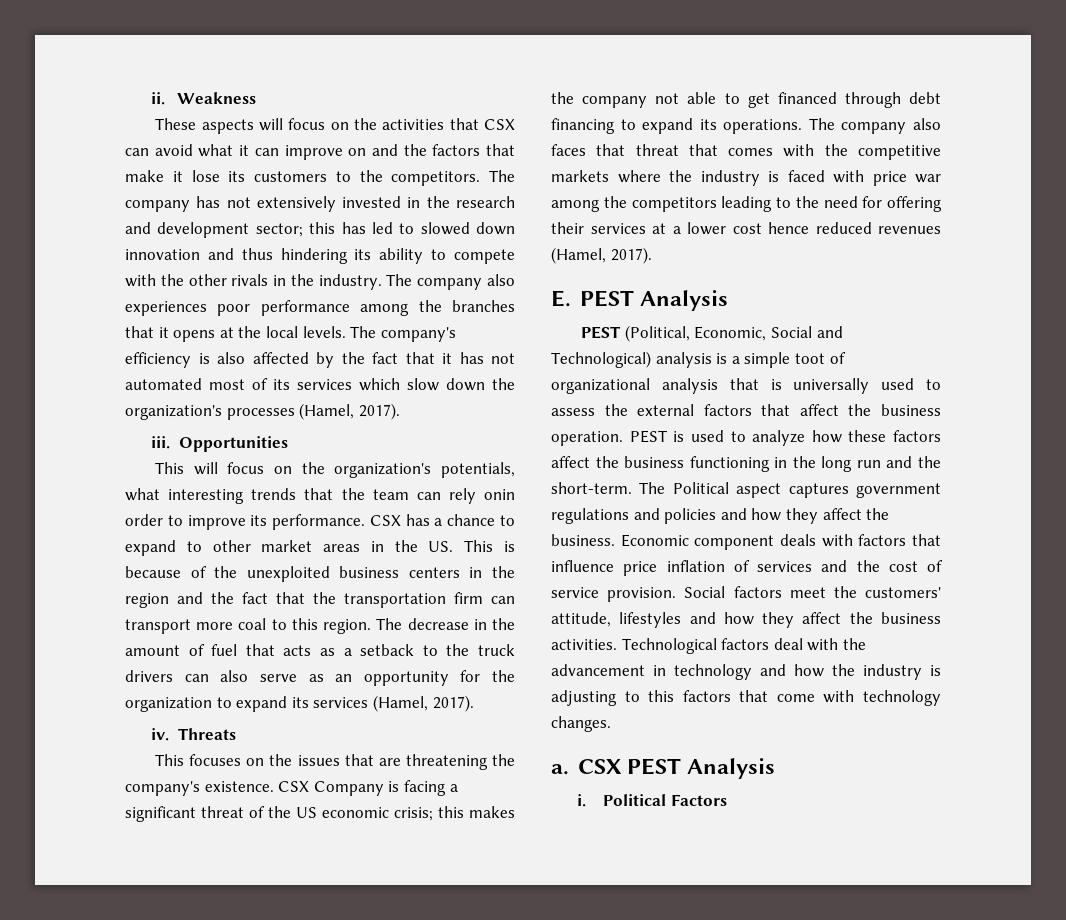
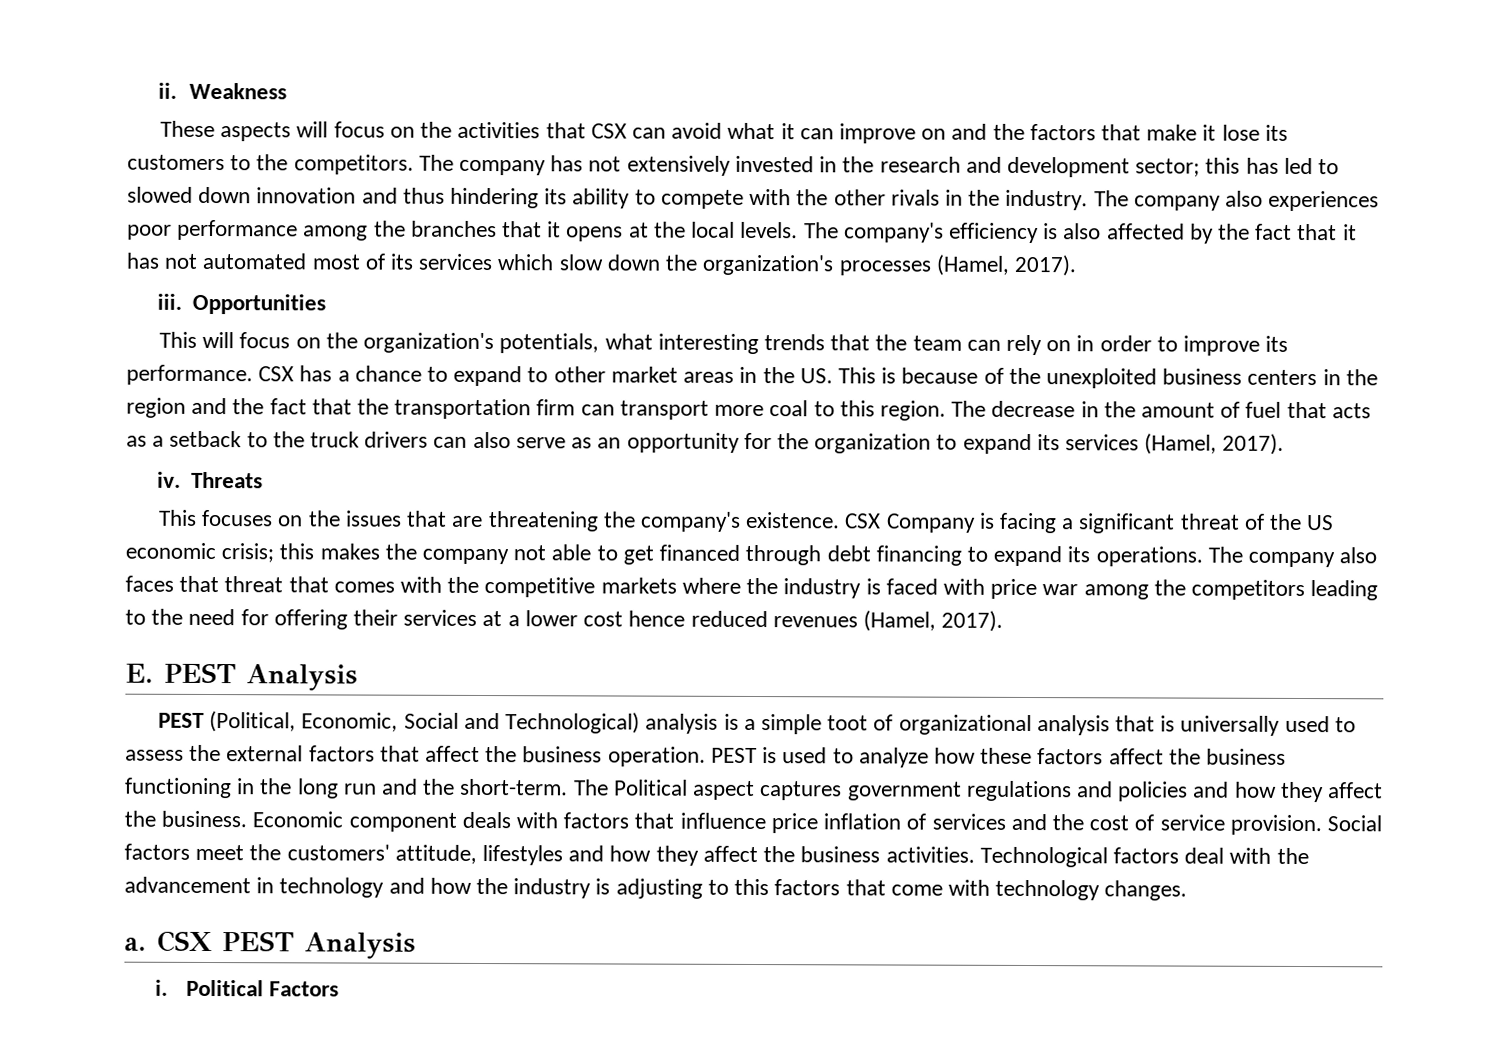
- This will focus on the organization's potentials, what interesting trends that the team can rely onin order to improve its performance.
+ This will focus on the organization's potentials, what interesting trends that the team can rely on in order to improve its performance.

